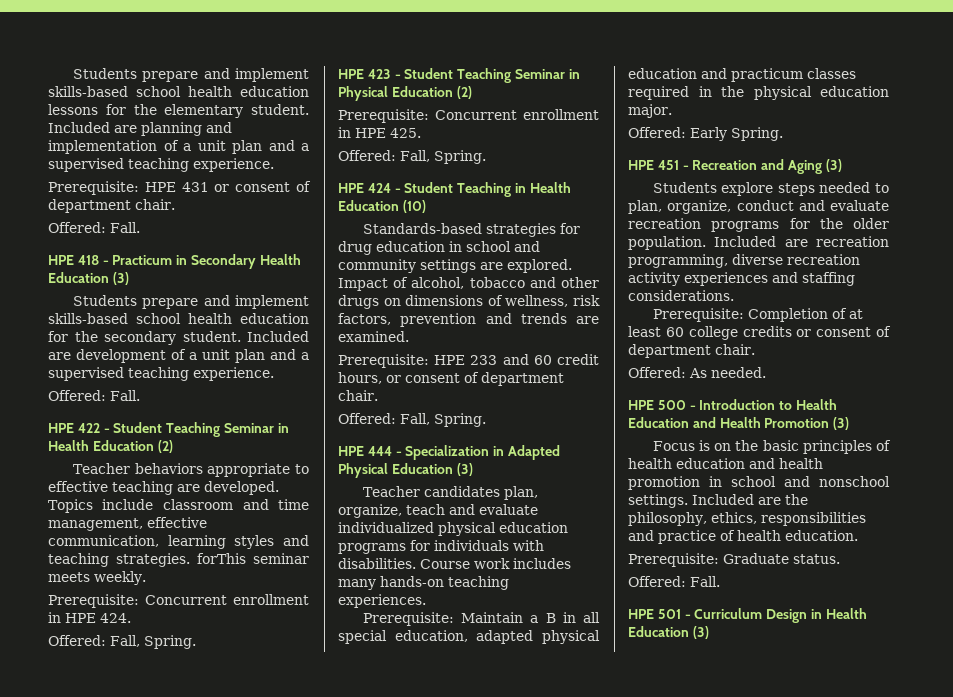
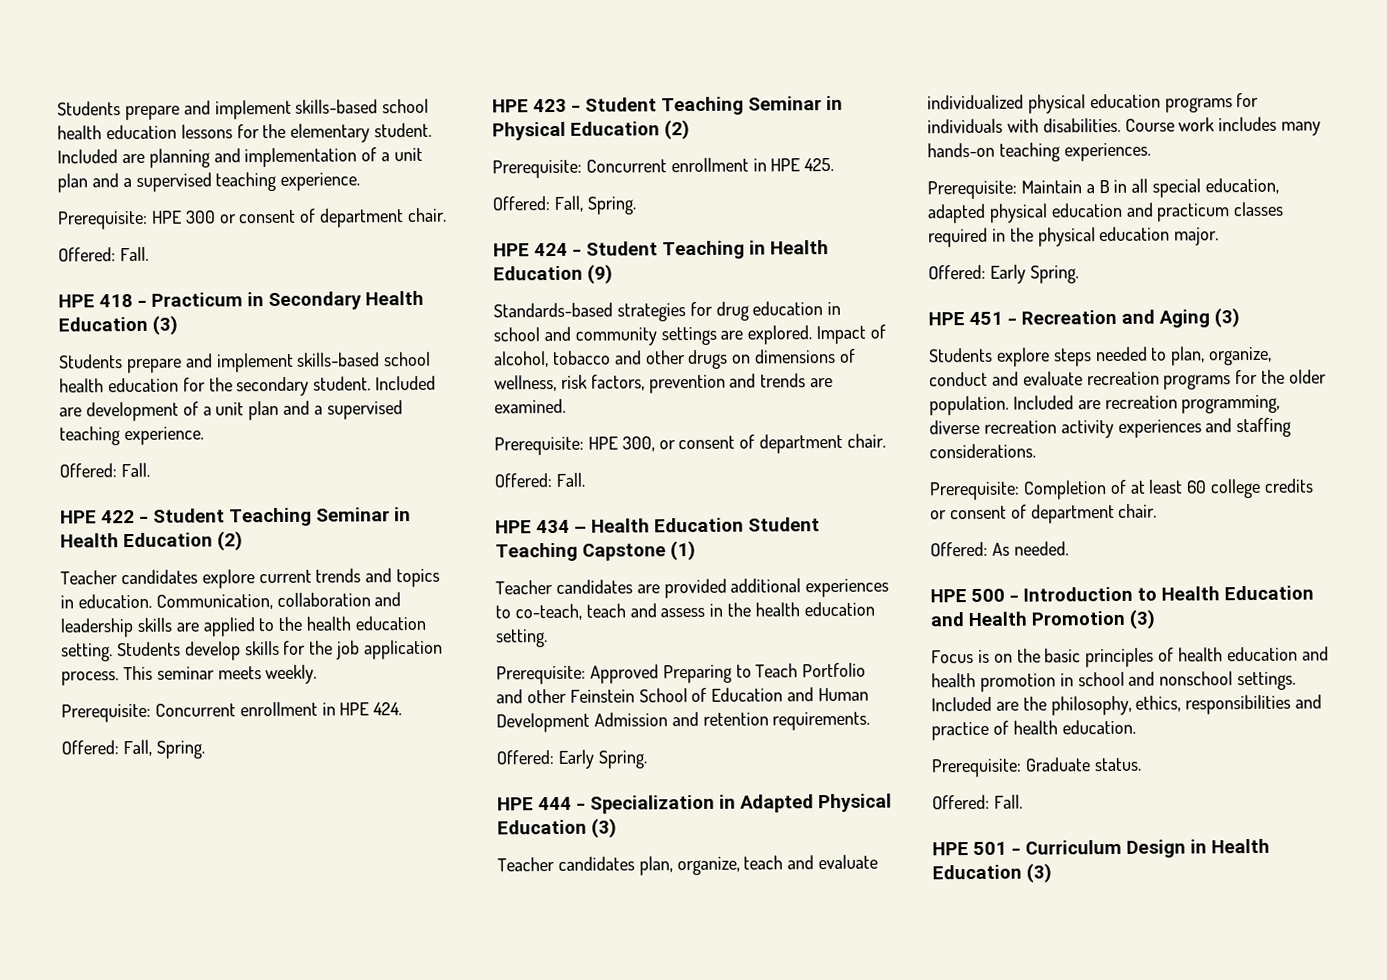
- Prerequisite: HPE 431 or consent of department chair.
+ Prerequisite: HPE 300 or consent of department chair.
- Teacher behaviors appropriate to effective teaching are developed. Topics include classroom and time management, effective communication, learning styles and teaching strategies. forThis seminar meets weekly.
+ Teacher candidates explore current trends and topics in education. Communication, collaboration and leadership skills are applied to the health education setting. Students develop skills for the job application process. This seminar meets weekly.
- HPE 424 - Student Teaching in Health Education (10)
+ HPE 424 - Student Teaching in Health Education (9)
- Prerequisite: HPE 233 and 60 credit hours, or consent of department chair.
- Offered: Fall, Spring.
+ Prerequisite: HPE 300, or consent of department chair.
+ Offered: Fall.
+ HPE 434 – Health Education Student Teaching Capstone (1)
+ Teacher candidates are provided additional experiences to co-teach, teach and assess in the health education setting.
+ Prerequisite: Approved Preparing to Teach Portfolio and other Feinstein School of Education and Human Development Admission and retention requirements.
+ Offered: Early Spring.

